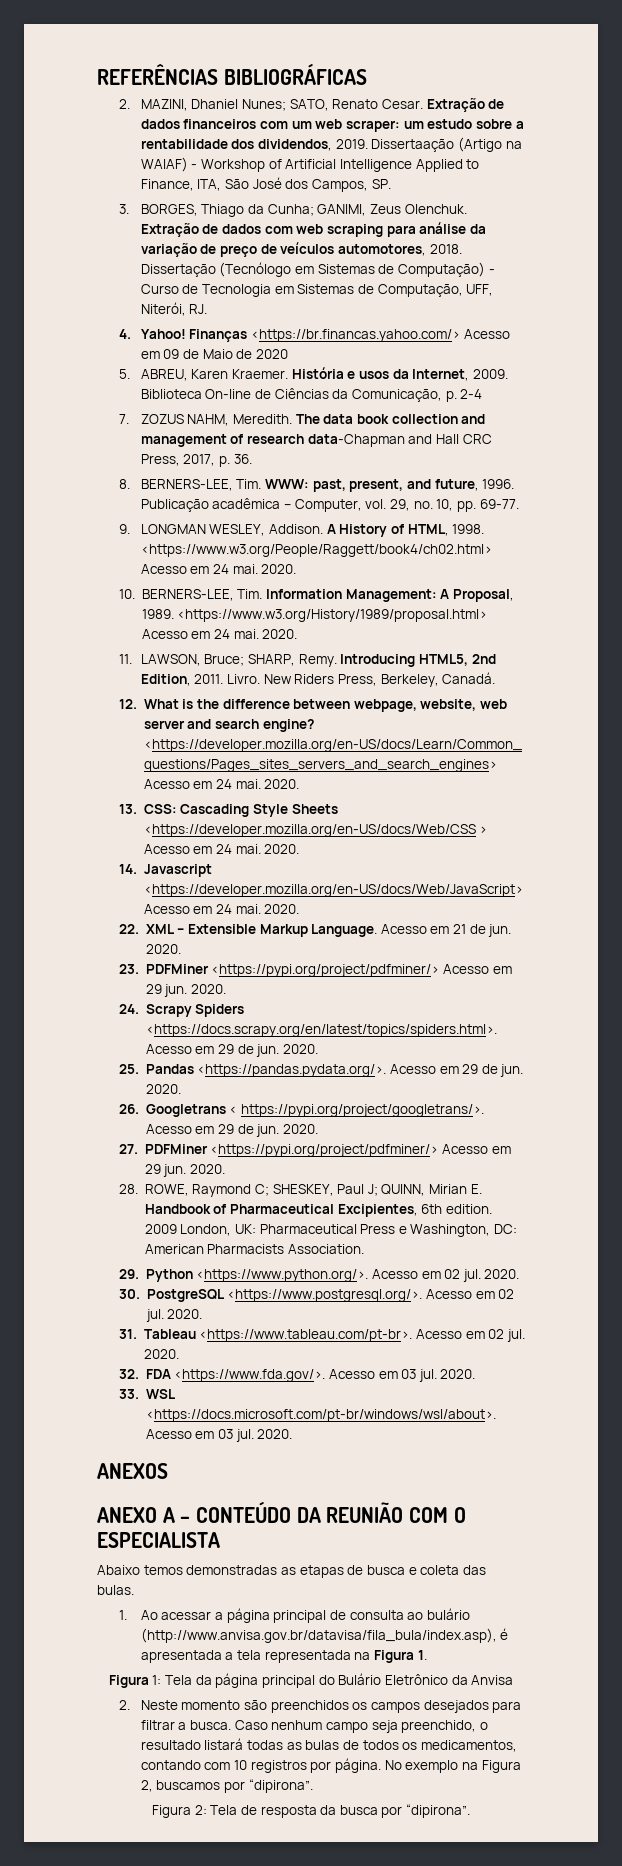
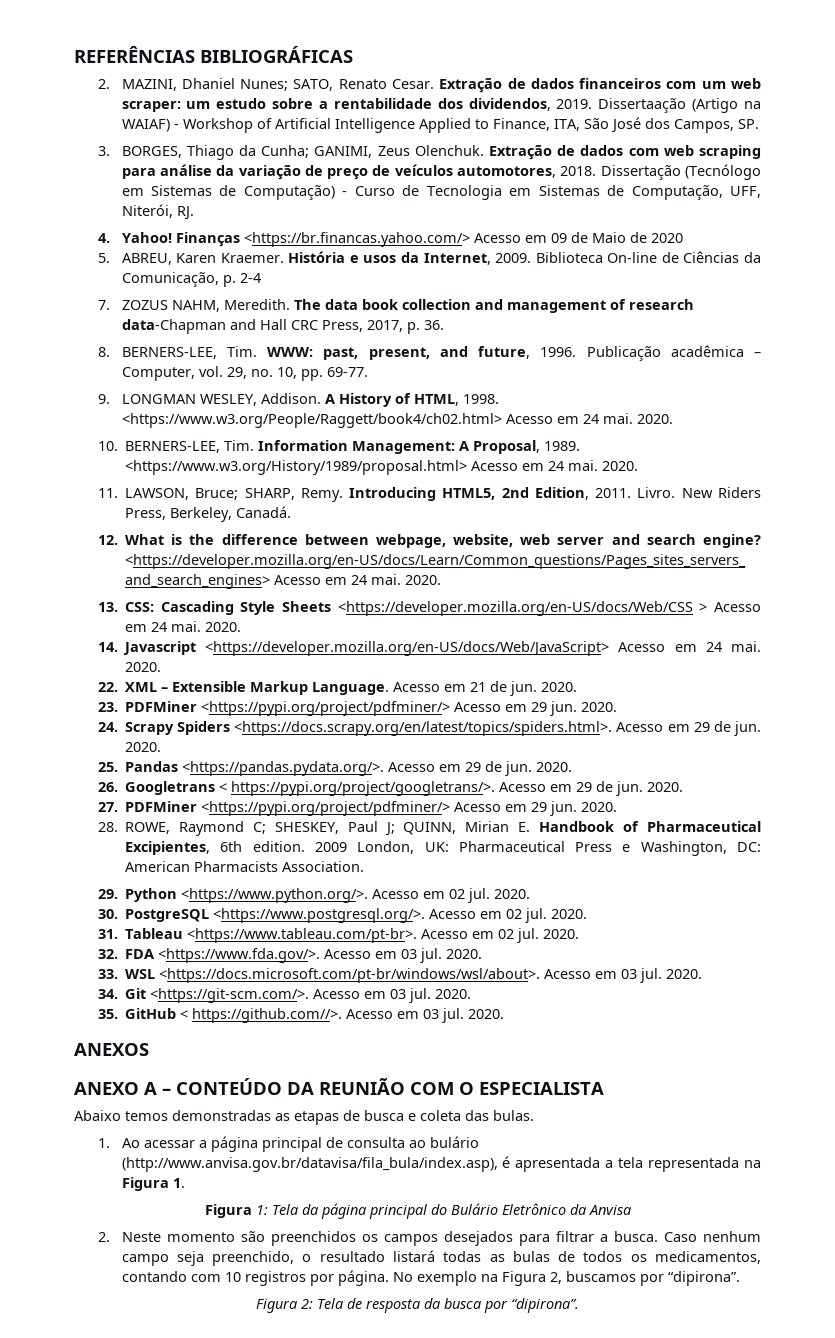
+ 34. Git <https://git-scm.com/>. Acesso em 03 jul. 2020.
+ 35. GitHub < https://github.com//>. Acesso em 03 jul. 2020.

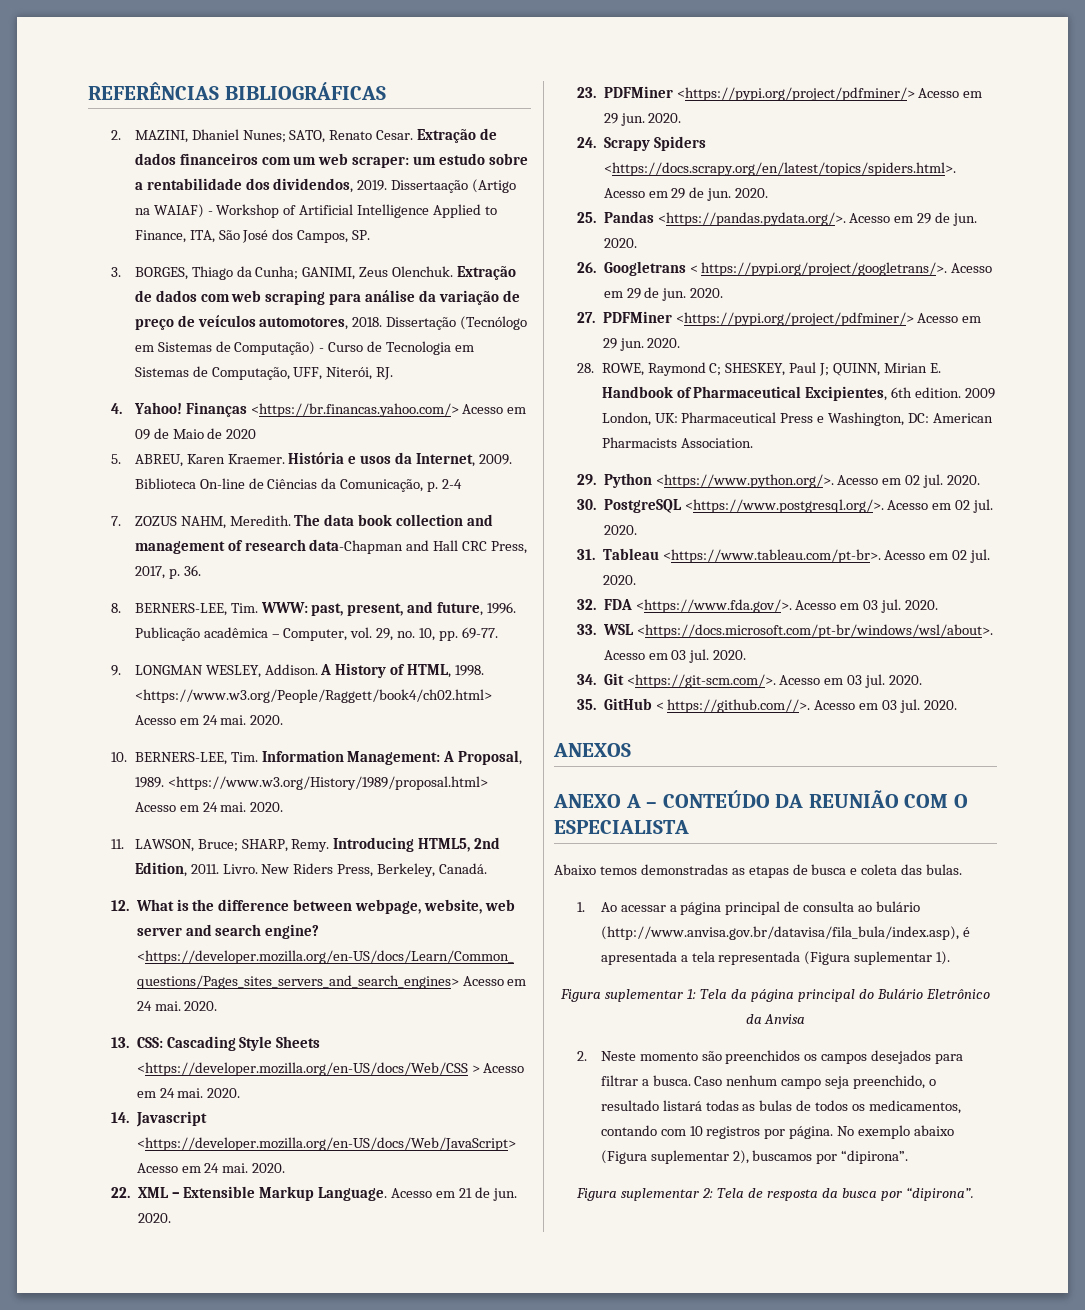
- 1. Ao acessar a página principal de consulta ao bulário (http://www.anvisa.gov.br/datavisa/fila_bula/index.asp), é apresentada a tela representada na Figura 1.
- Figura 1: Tela da página principal do Bulário Eletrônico da Anvisa
+ 1. Ao acessar a página principal de consulta ao bulário (http://www.anvisa.gov.br/datavisa/fila_bula/index.asp), é apresentada a tela representada (Figura suplementar 1).
+ Figura suplementar 1: Tela da página principal do Bulário Eletrônico da Anvisa
- No exemplo na Figura 2, buscamos por “dipirona”.
+ No exemplo abaixo (Figura suplementar 2), buscamos por “dipirona”.
- Figura 2: Tela de resposta da busca por “dipirona”.
+ Figura suplementar 2: Tela de resposta da busca por “dipirona”.

